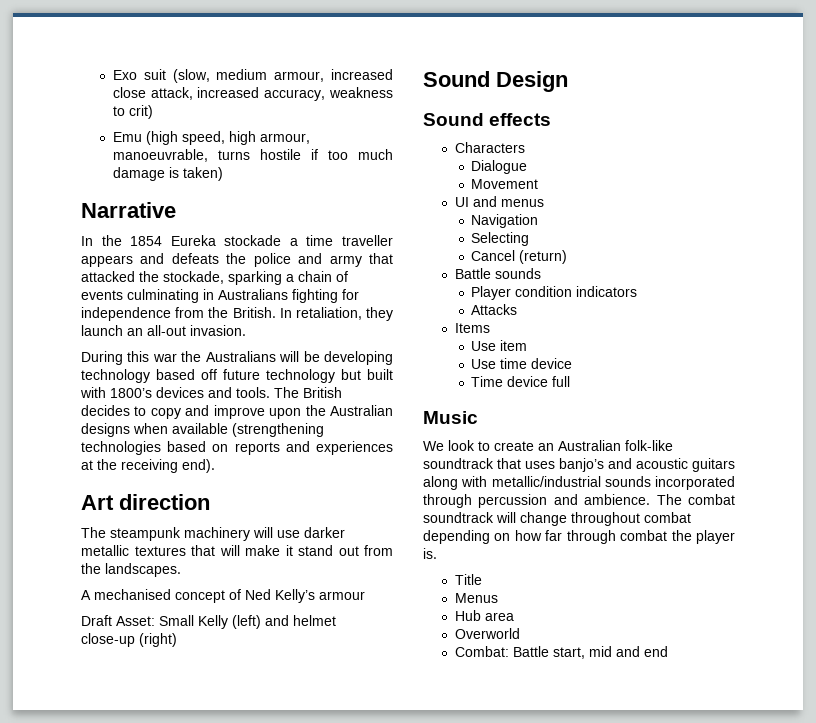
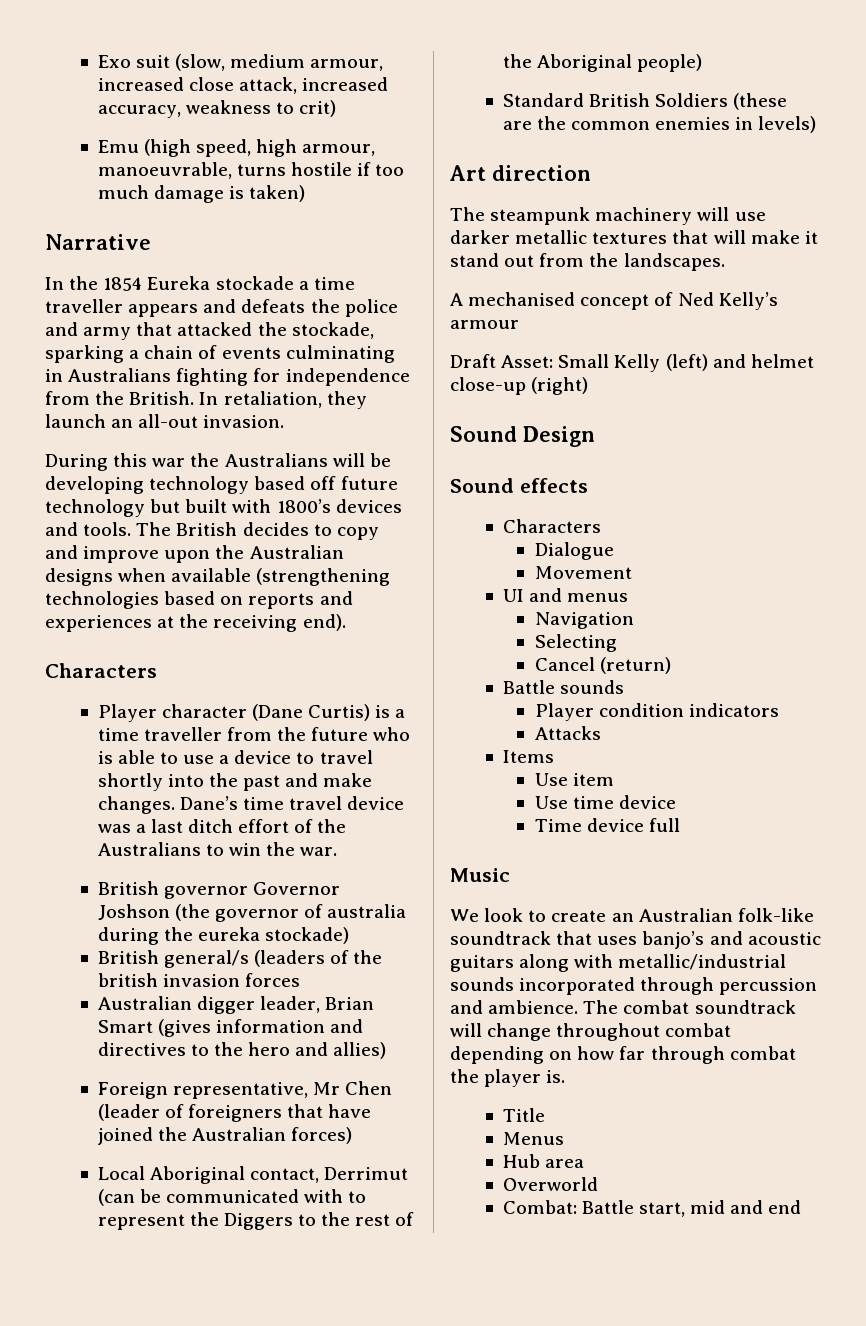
  The British decides to copy and improve upon the Australian designs when available (strengthening technologies based on reports and experiences at the receiving end).
+ Characters
+ Player character (Dane Curtis) is a time traveller from the future who is able to use a device to travel shortly into the past and make changes. Dane’s time travel device was a last ditch effort of the Australians to win the war.
+ British governor Governor Joshson (the governor of australia during the eureka stockade)
+ British general/s (leaders of the british invasion forces
+ Australian digger leader, Brian Smart (gives information and directives to the hero and allies)
+ Foreign representative, Mr Chen (leader of foreigners that have joined the Australian forces)
+ Local Aboriginal contact, Derrimut (can be communicated with to represent the Diggers to the rest of the Aboriginal people)
+ Standard British Soldiers (these are the common enemies in levels)

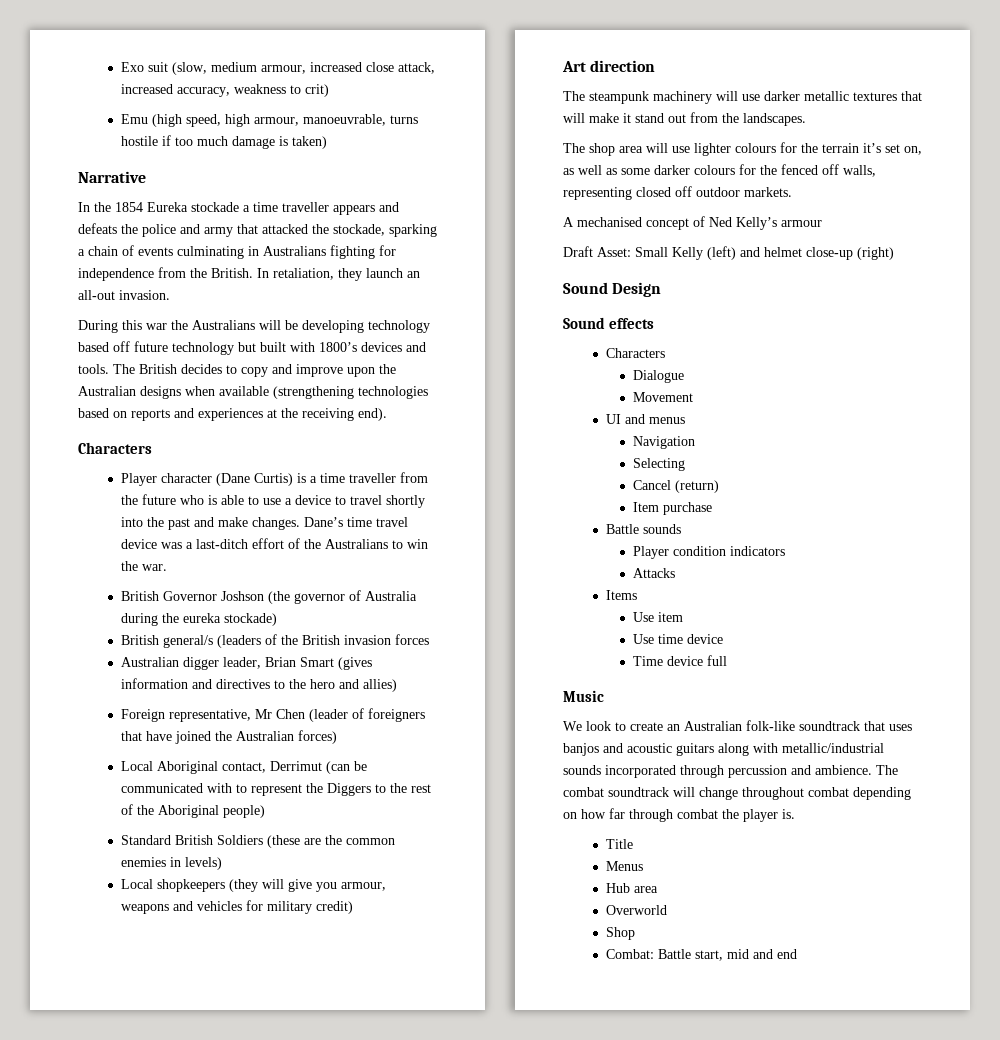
- Dane’s time travel device was a last ditch effort of the Australians to win the war.
+ Dane’s time travel device was a last-ditch effort of the Australians to win the war.
- British governor Governor Joshson (the governor of australia during the eureka stockade)
+ British Governor Joshson (the governor of Australia during the eureka stockade)
- British general/s (leaders of the british invasion forces
+ British general/s (leaders of the British invasion forces
+ Local shopkeepers (they will give you armour, weapons and vehicles for military credit)
+ The shop area will use lighter colours for the terrain it’s set on, as well as some darker colours for the fenced off walls, representing closed off outdoor markets.
+ Item purchase
- We look to create an Australian folk-like soundtrack that uses banjo’s and acoustic guitars along with metallic/industrial sounds incorporated through percussion and ambience.
+ We look to create an Australian folk-like soundtrack that uses banjos and acoustic guitars along with metallic/industrial sounds incorporated through percussion and ambience.
+ Shop

